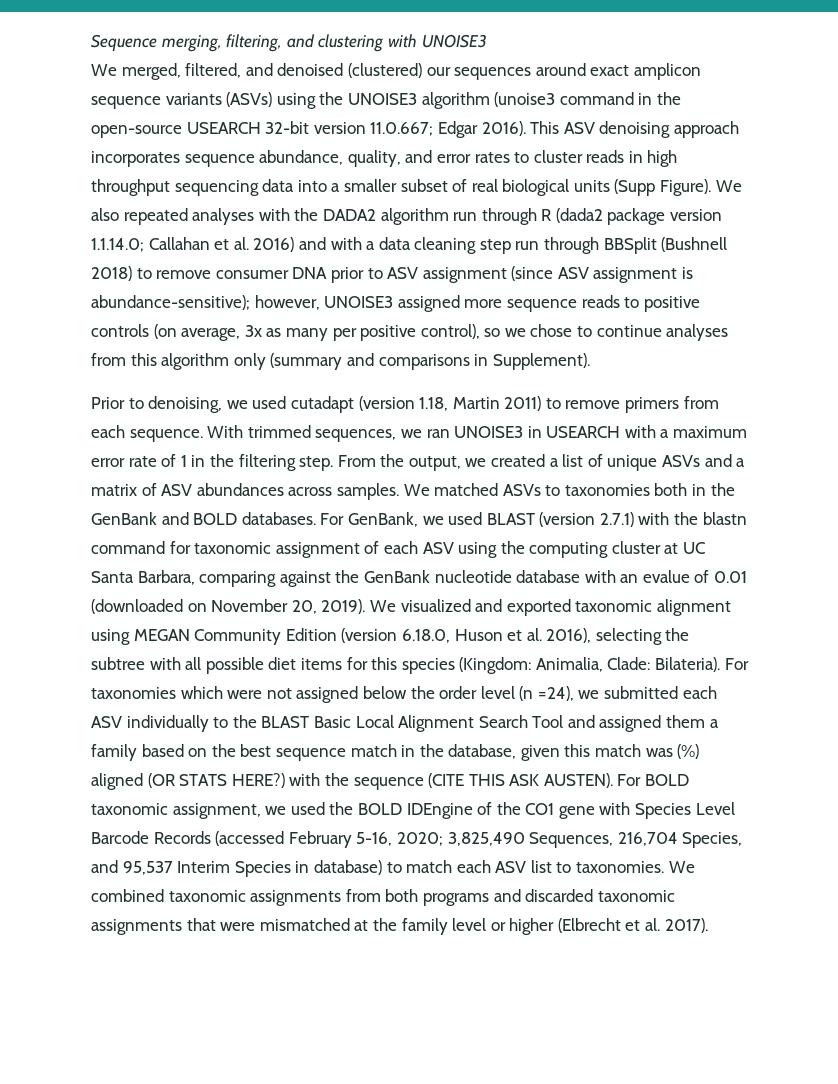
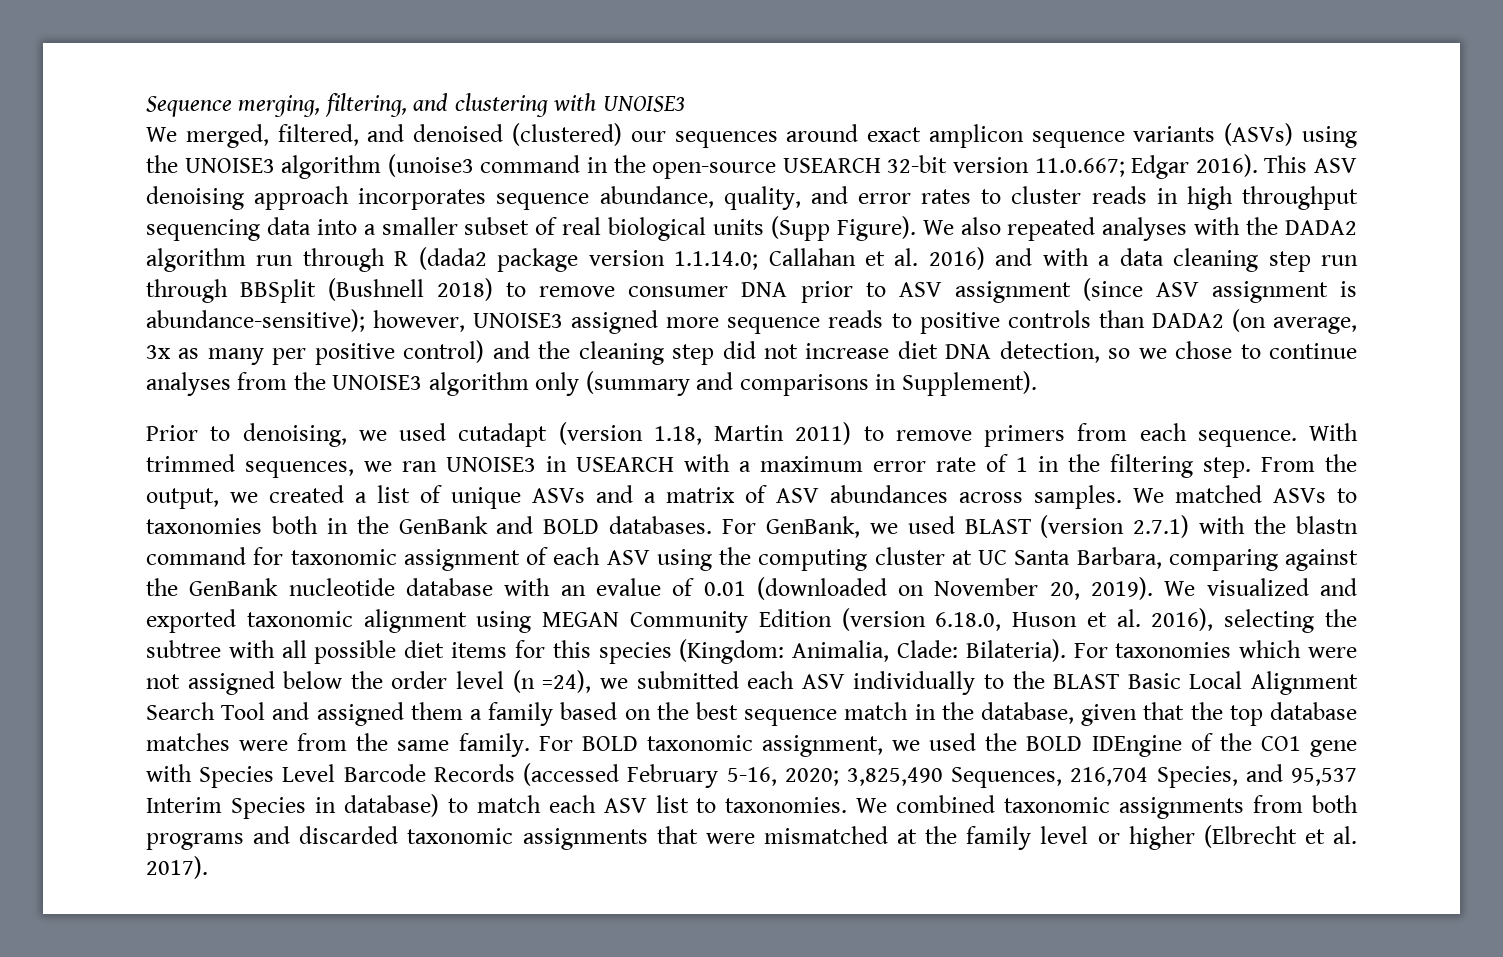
- however, UNOISE3 assigned more sequence reads to positive controls (on average, 3x as many per positive control), so we chose to continue analyses from this algorithm only (summary and comparisons in Supplement).
+ however, UNOISE3 assigned more sequence reads to positive controls than DADA2 (on average, 3x as many per positive control) and the cleaning step did not increase diet DNA detection, so we chose to continue analyses from the UNOISE3 algorithm only (summary and comparisons in Supplement).
- For taxonomies which were not assigned below the order level (n =24), we submitted each ASV individually to the BLAST Basic Local Alignment Search Tool and assigned them a family based on the best sequence match in the database, given this match was (%) aligned (OR STATS HERE?) with the sequence (CITE THIS ASK AUSTEN).
+ For taxonomies which were not assigned below the order level (n =24), we submitted each ASV individually to the BLAST Basic Local Alignment Search Tool and assigned them a family based on the best sequence match in the database, given that the top database matches were from the same family.

